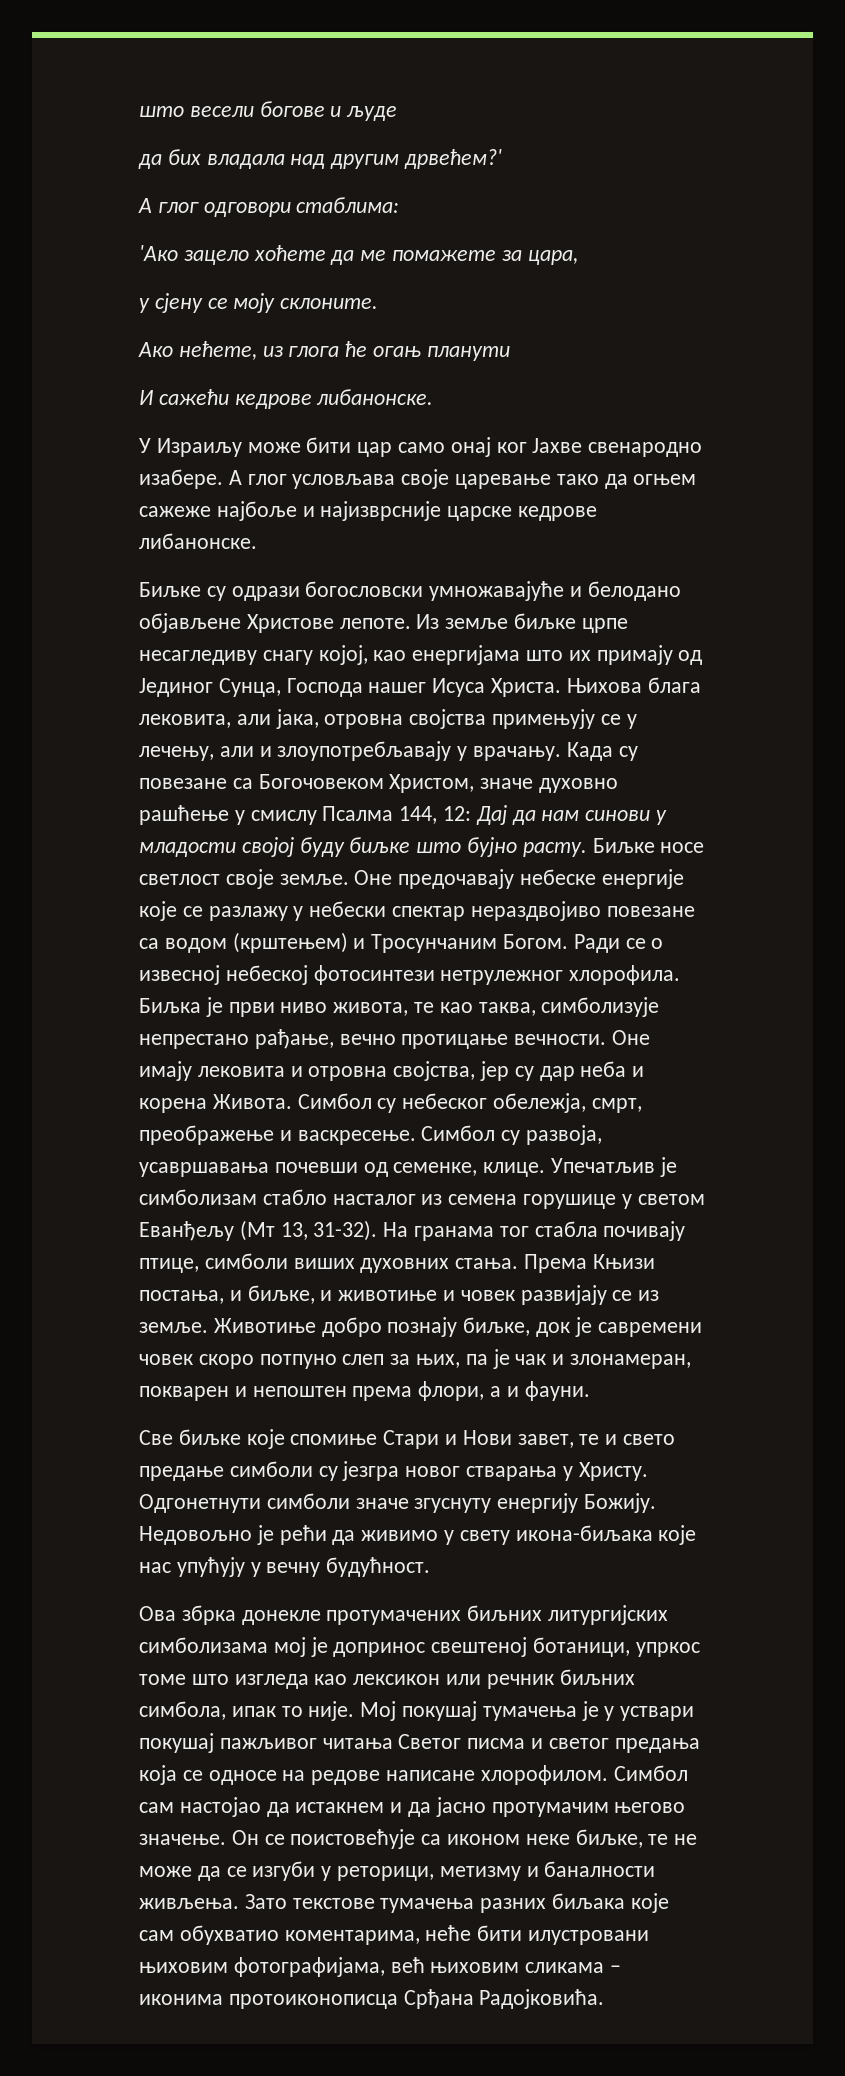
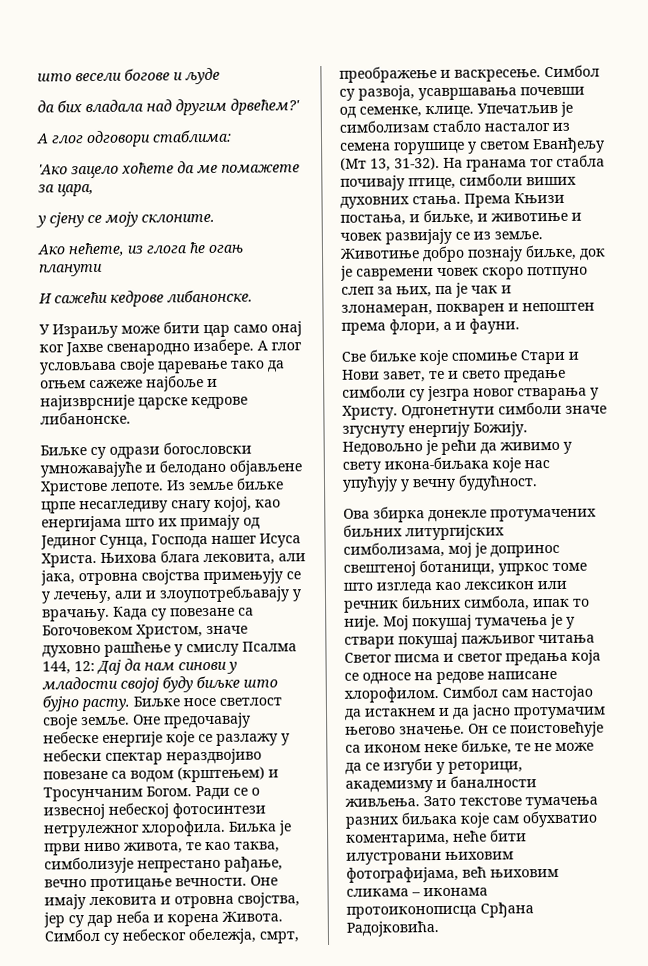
- Ова збрка донекле протумачених биљних литургијских симболизама мој је допринос свештеној ботаници, упркос томе што изгледа као лексикон или речник биљних симбола, ипак то није.
+ Ова збирка донекле протумачених биљних литургијских симболизама, мој је допринос свештеној ботаници, упркос томе што изгледа као лексикон или речник биљних симбола, ипак то није.
- Мој покушај тумачења је у уствари покушај пажљивог читања Светог писма и светог предања која се односе на редове написане хлорофилом.
+ Мој покушај тумачења је у ствари покушај пажљивог читања Светог писма и светог предања која се односе на редове написане хлорофилом.
- Он се поистовећује са иконом неке биљке, те не може да се изгуби у реторици, метизму и баналности живљења.
+ Он се поистовећује са иконом неке биљке, те не може да се изгуби у реторици, академизму и баналности живљења.
- Зато текстове тумачења разних биљака које сам обухватио коментарима, неће бити илустровани њиховим фотографијама, већ њиховим сликама – иконима протоиконописца Срђана Радојковића.
+ Зато текстове тумачења разних биљака које сам обухватио коментарима, неће бити илустровани њиховим фотографијама, већ њиховим сликама – иконама протоиконописца Срђана Радојковића.

